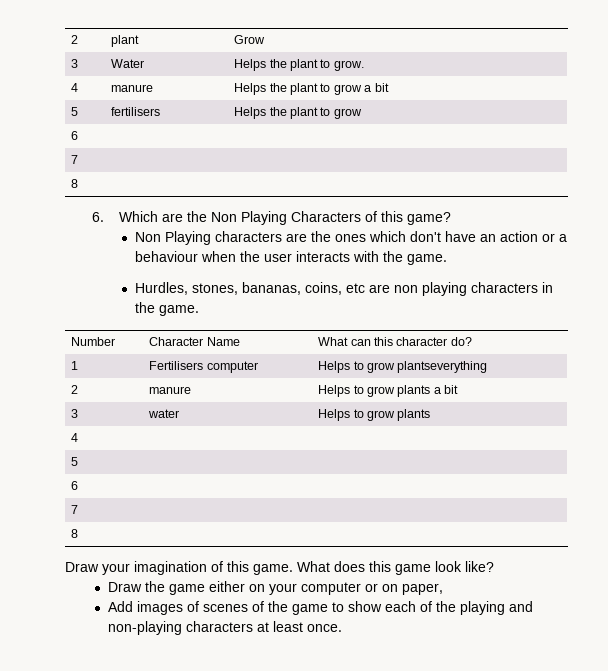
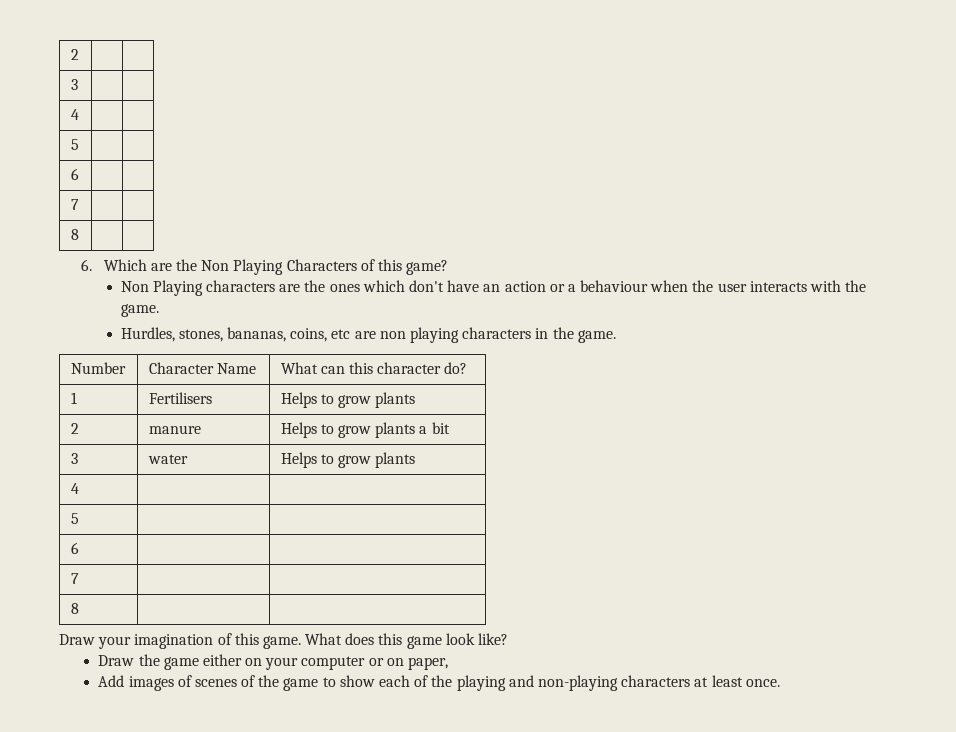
- 2 | plant | Grow
- 3 | Water | Helps the plant to grow.
- 4 | manure | Helps the plant to grow a bit
- 5 | fertilisers | Helps the plant to grow
+ 2 | |
+ 3 | |
+ 4 | |
+ 5 | |
- 1 | Fertilisers computer | Helps to grow plantseverything
+ 1 | Fertilisers | Helps to grow plants

